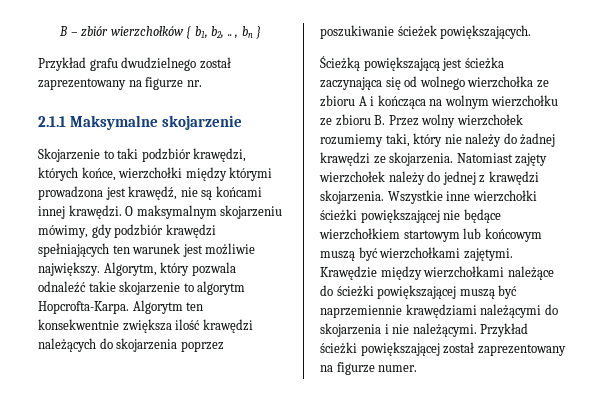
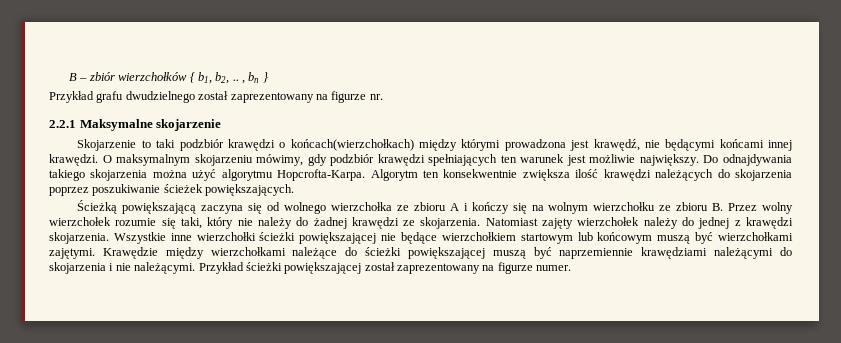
- 2.1.1 Maksymalne skojarzenie
+ 2.2.1 Maksymalne skojarzenie
- Skojarzenie to taki podzbiór krawędzi, których końce, wierzchołki między którymi prowadzona jest krawędź, nie są końcami innej krawędzi.
+ Skojarzenie to taki podzbiór krawędzi o końcach(wierzchołkach) między którymi prowadzona jest krawędź, nie będącymi końcami innej krawędzi.
- Algorytm, który pozwala odnaleźć takie skojarzenie to algorytm Hopcrofta-Karpa.
+ Do odnajdywania takiego skojarzenia można użyć algorytmu Hopcrofta-Karpa.
- Ścieżką powiększającą jest ścieżka zaczynająca się od wolnego wierzchołka ze zbioru A i kończąca na wolnym wierzchołku ze zbioru B. Przez wolny wierzchołek rozumiemy taki, który nie należy do żadnej krawędzi ze skojarzenia.
+ Ścieżką powiększającą zaczyna się od wolnego wierzchołka ze zbioru A i kończy się na wolnym wierzchołku ze zbioru B. Przez wolny wierzchołek rozumie się taki, który nie należy do żadnej krawędzi ze skojarzenia.

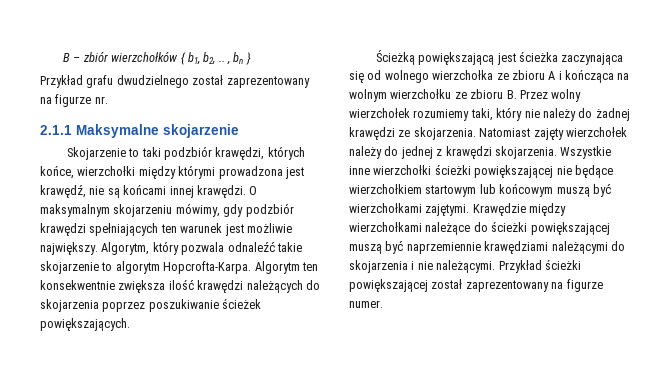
- 2.2.1 Maksymalne skojarzenie
+ 2.1.1 Maksymalne skojarzenie
- Skojarzenie to taki podzbiór krawędzi o końcach(wierzchołkach) między którymi prowadzona jest krawędź, nie będącymi końcami innej krawędzi.
+ Skojarzenie to taki podzbiór krawędzi, których końce, wierzchołki między którymi prowadzona jest krawędź, nie są końcami innej krawędzi.
- Do odnajdywania takiego skojarzenia można użyć algorytmu Hopcrofta-Karpa.
+ Algorytm, który pozwala odnaleźć takie skojarzenie to algorytm Hopcrofta-Karpa.
- Ścieżką powiększającą zaczyna się od wolnego wierzchołka ze zbioru A i kończy się na wolnym wierzchołku ze zbioru B. Przez wolny wierzchołek rozumie się taki, który nie należy do żadnej krawędzi ze skojarzenia.
+ Ścieżką powiększającą jest ścieżka zaczynająca się od wolnego wierzchołka ze zbioru A i kończąca na wolnym wierzchołku ze zbioru B. Przez wolny wierzchołek rozumiemy taki, który nie należy do żadnej krawędzi ze skojarzenia.

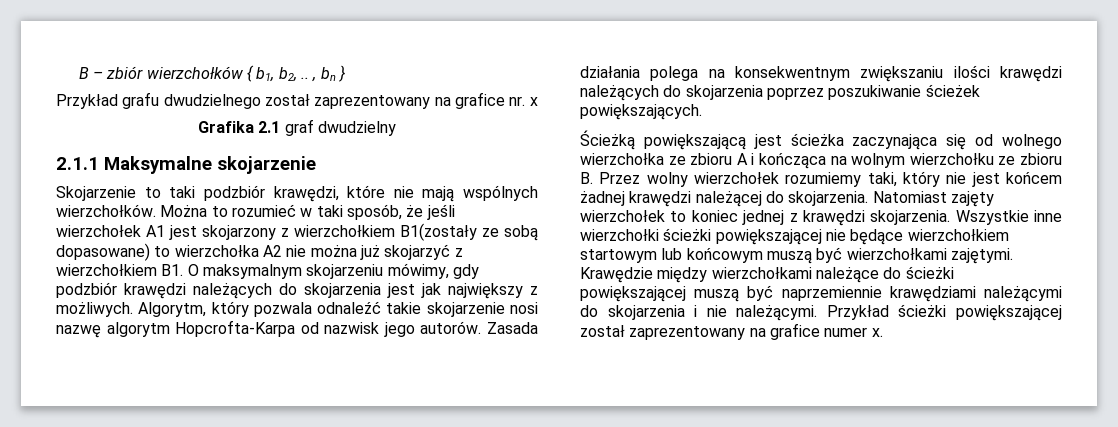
- Przykład grafu dwudzielnego został zaprezentowany na figurze nr.
+ Przykład grafu dwudzielnego został zaprezentowany na grafice nr. x
+ Grafika 2.1 graf dwudzielny
- Skojarzenie to taki podzbiór krawędzi, których końce, wierzchołki między którymi prowadzona jest krawędź, nie są końcami innej krawędzi. O maksymalnym skojarzeniu mówimy, gdy podzbiór krawędzi spełniających ten warunek jest możliwie największy.
+ Skojarzenie to taki podzbiór krawędzi, które nie mają wspólnych wierzchołków. Można to rozumieć w taki sposób, że jeśli wierzchołek A1 jest skojarzony z wierzchołkiem B1(zostały ze sobą dopasowane) to wierzchołka A2 nie można już skojarzyć z wierzchołkiem B1. O maksymalnym skojarzeniu mówimy, gdy podzbiór krawędzi należących do skojarzenia jest jak największy z możliwych.
- Algorytm, który pozwala odnaleźć takie skojarzenie to algorytm Hopcrofta-Karpa. Algorytm ten konsekwentnie zwiększa ilość krawędzi należących do skojarzenia poprzez poszukiwanie ścieżek powiększających.
+ Algorytm, który pozwala odnaleźć takie skojarzenie nosi nazwę algorytm Hopcrofta-Karpa od nazwisk jego autorów. Zasada działania polega na konsekwentnym zwiększaniu ilości krawędzi należących do skojarzenia poprzez poszukiwanie ścieżek powiększających.
- Ścieżką powiększającą jest ścieżka zaczynająca się od wolnego wierzchołka ze zbioru A i kończąca na wolnym wierzchołku ze zbioru B. Przez wolny wierzchołek rozumiemy taki, który nie należy do żadnej krawędzi ze skojarzenia.
+ Ścieżką powiększającą jest ścieżka zaczynająca się od wolnego wierzchołka ze zbioru A i kończąca na wolnym wierzchołku ze zbioru B. Przez wolny wierzchołek rozumiemy taki, który nie jest końcem żadnej krawędzi należącej do skojarzenia.
- Natomiast zajęty wierzchołek należy do jednej z krawędzi skojarzenia.
+ Natomiast zajęty wierzchołek to koniec jednej z krawędzi skojarzenia.
- Przykład ścieżki powiększającej został zaprezentowany na figurze numer.
+ Przykład ścieżki powiększającej został zaprezentowany na grafice numer x.

